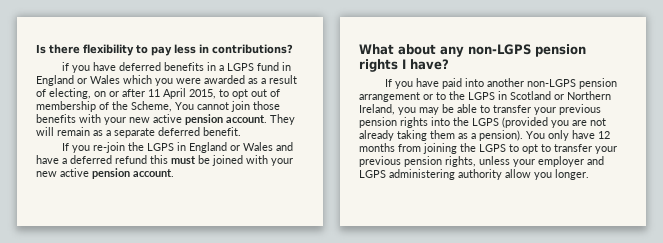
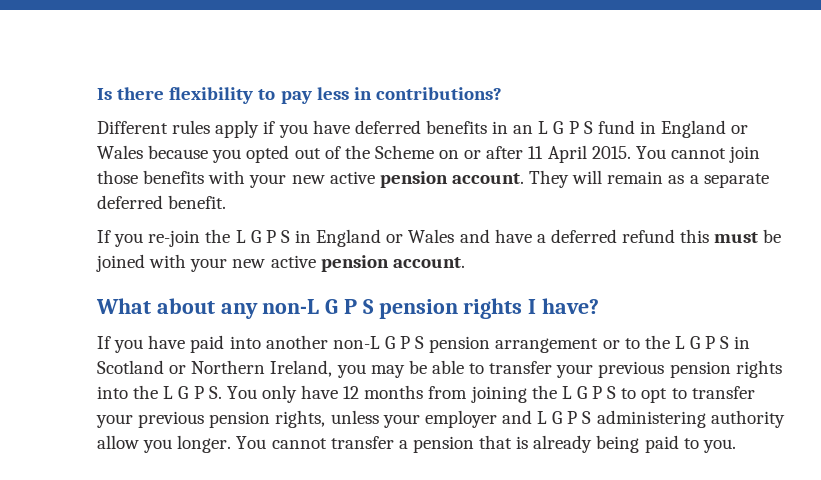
- if you have deferred benefits in a LGPS fund in England or Wales which you were awarded as a result of electing, on or after 11 April 2015, to opt out of membership of the Scheme, You cannot join those benefits with your new active pension account.
+ Different rules apply if you have deferred benefits in an L G P S fund in England or Wales because you opted out of the Scheme on or after 11 April 2015. You cannot join those benefits with your new active pension account.
- If you re-join the LGPS in England or Wales and have a deferred refund this must be joined with your new active pension account.
+ If you re-join the L G P S in England or Wales and have a deferred refund this must be joined with your new active pension account.
- What about any non-LGPS pension rights I have?
+ What about any non-L G P S pension rights I have?
- If you have paid into another non-LGPS pension arrangement or to the LGPS in Scotland or Northern Ireland, you may be able to transfer your previous pension rights into the LGPS (provided you are not already taking them as a pension). You only have 12 months from joining the LGPS to opt to transfer your previous pension rights, unless your employer and LGPS administering authority allow you longer.
+ If you have paid into another non-L G P S pension arrangement or to the L G P S in Scotland or Northern Ireland, you may be able to transfer your previous pension rights into the L G P S. You only have 12 months from joining the L G P S to opt to transfer your previous pension rights, unless your employer and L G P S administering authority allow you longer.
+ You cannot transfer a pension that is already being paid to you.

